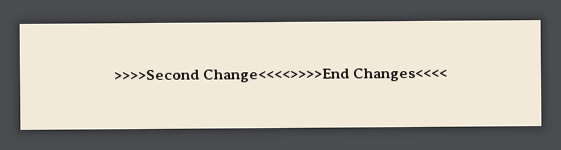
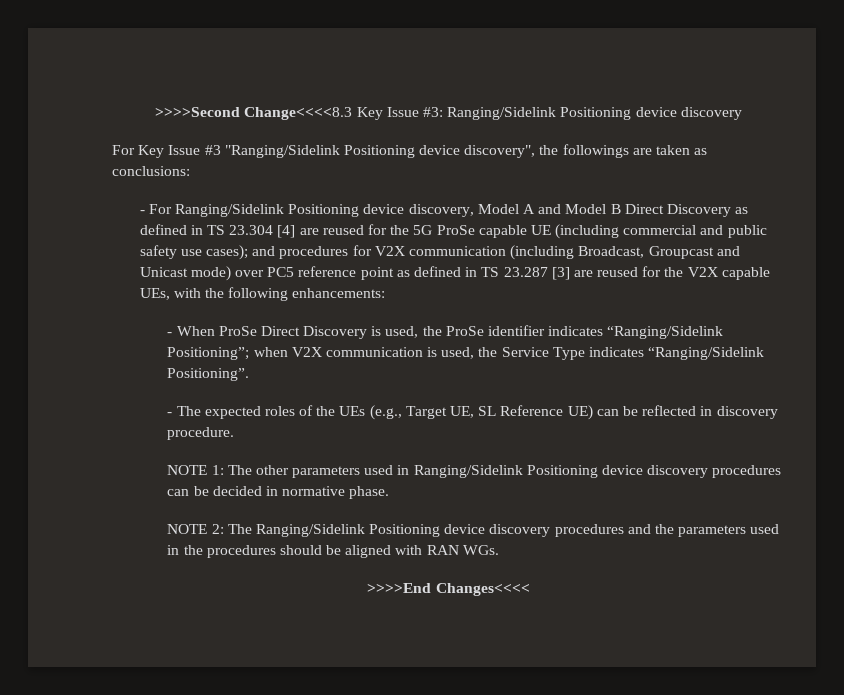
- >>>>Second Change<<<<>>>>End Changes<<<<
+ >>>>Second Change<<<<8.3 Key Issue #3: Ranging/Sidelink Positioning device discovery
+ For Key Issue #3 "Ranging/Sidelink Positioning device discovery", the followings are taken as conclusions:
+ - For Ranging/Sidelink Positioning device discovery, Model A and Model B Direct Discovery as defined in TS 23.304 [4] are reused for the 5G ProSe capable UE (including commercial and public safety use cases); and procedures for V2X communication (including Broadcast, Groupcast and Unicast mode) over PC5 reference point as defined in TS 23.287 [3] are reused for the V2X capable UEs, with the following enhancements:
+ - When ProSe Direct Discovery is used, the ProSe identifier indicates “Ranging/Sidelink Positioning”; when V2X communication is used, the Service Type indicates “Ranging/Sidelink Positioning”.
+ - The expected roles of the UEs (e.g., Target UE, SL Reference UE) can be reflected in discovery procedure.
+ NOTE 1: The other parameters used in Ranging/Sidelink Positioning device discovery procedures can be decided in normative phase.
+ NOTE 2: The Ranging/Sidelink Positioning device discovery procedures and the parameters used in the procedures should be aligned with RAN WGs.
+ >>>>End Changes<<<<

